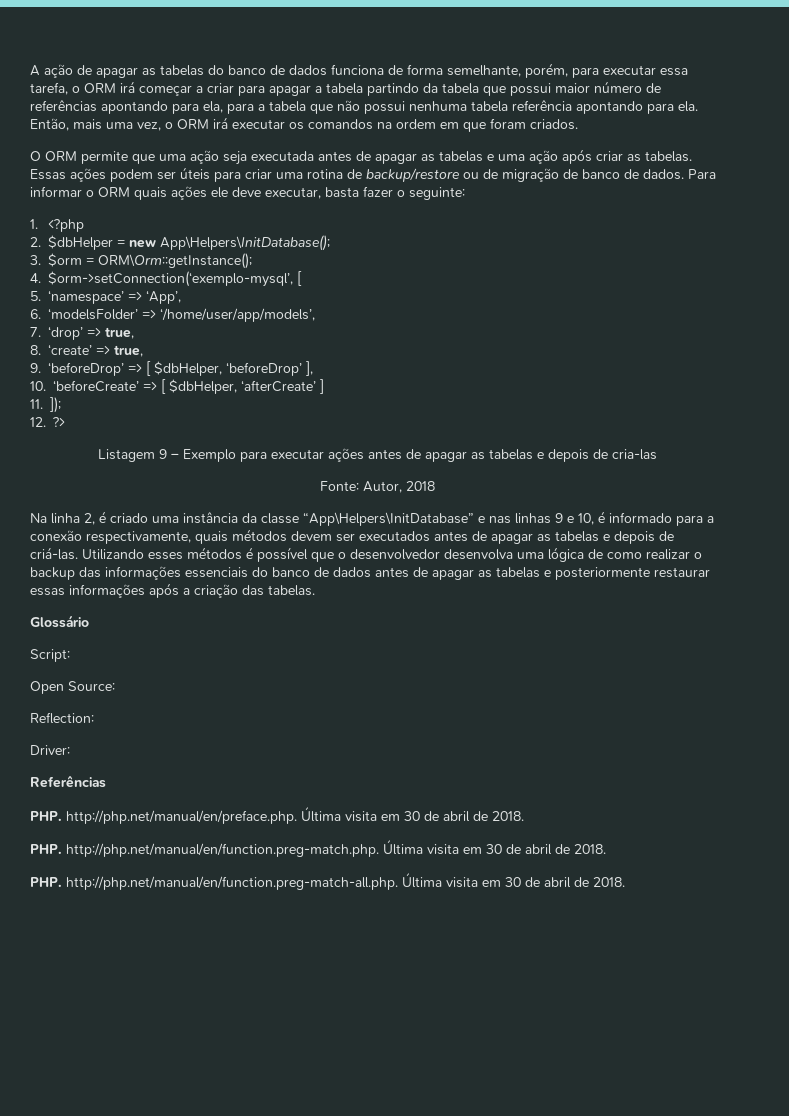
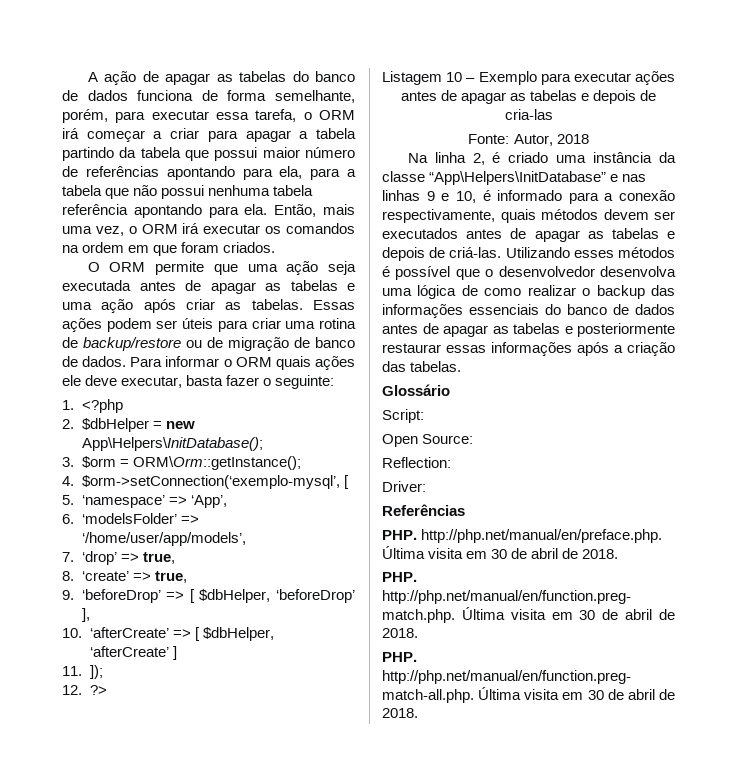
- 10. ‘beforeCreate’ => [ $dbHelper, ‘afterCreate’ ]
+ 10. ‘afterCreate’ => [ $dbHelper, ‘afterCreate’ ]
- Listagem 9 – Exemplo para executar ações antes de apagar as tabelas e depois de cria-las
+ Listagem 10 – Exemplo para executar ações antes de apagar as tabelas e depois de cria-las

